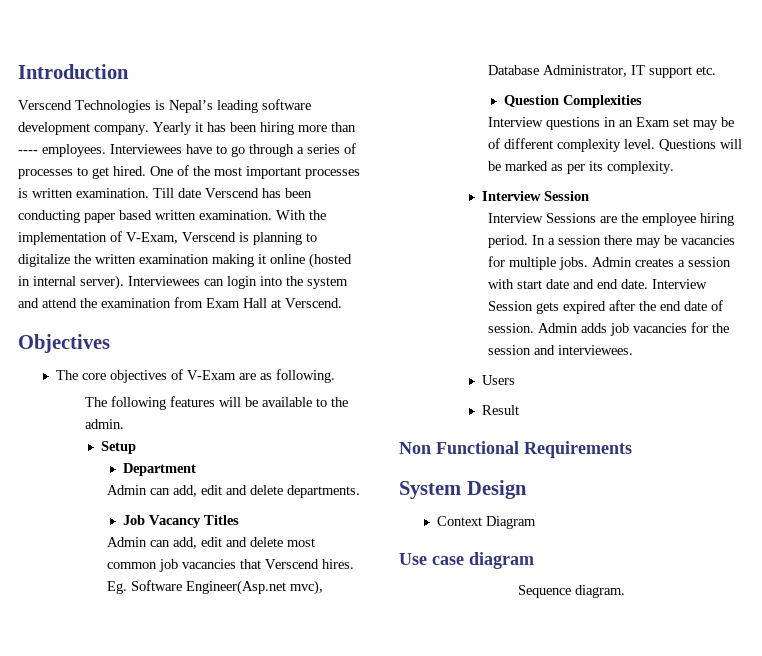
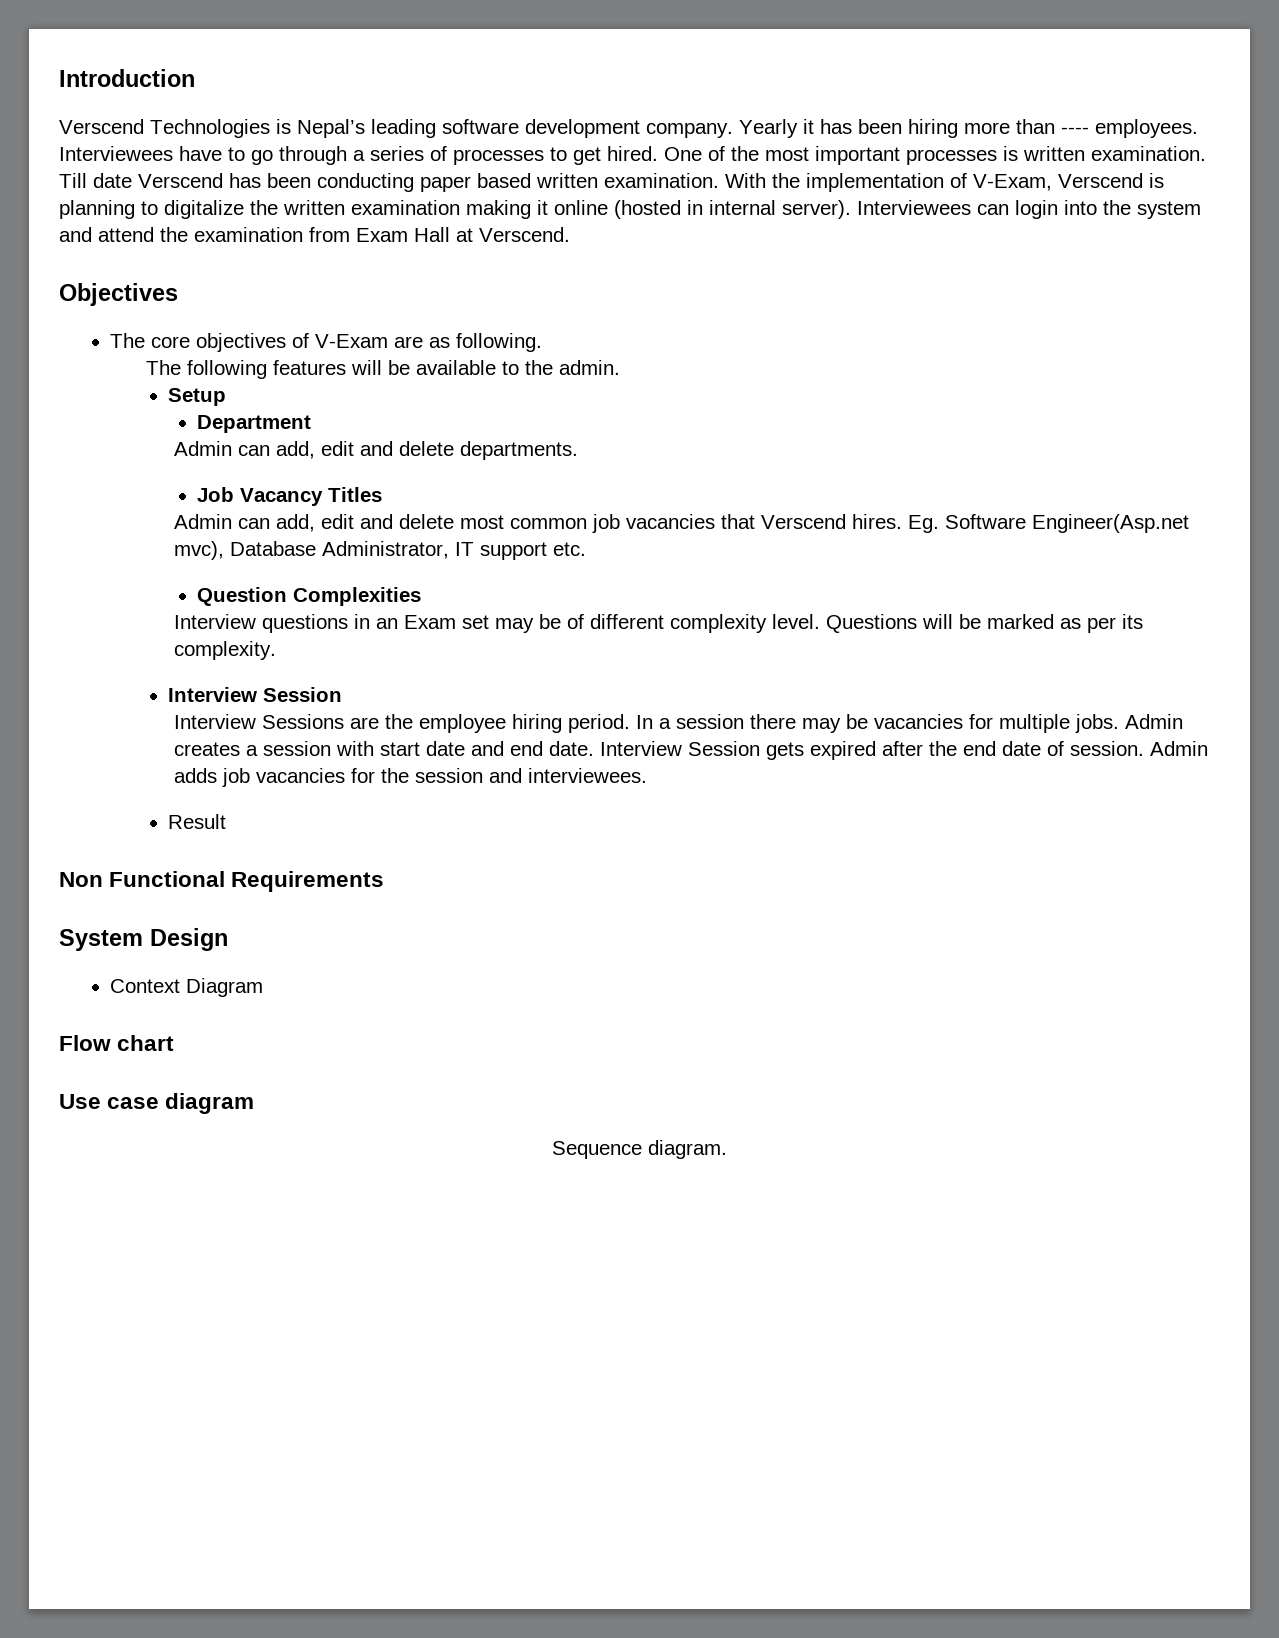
- Users
+ Flow chart

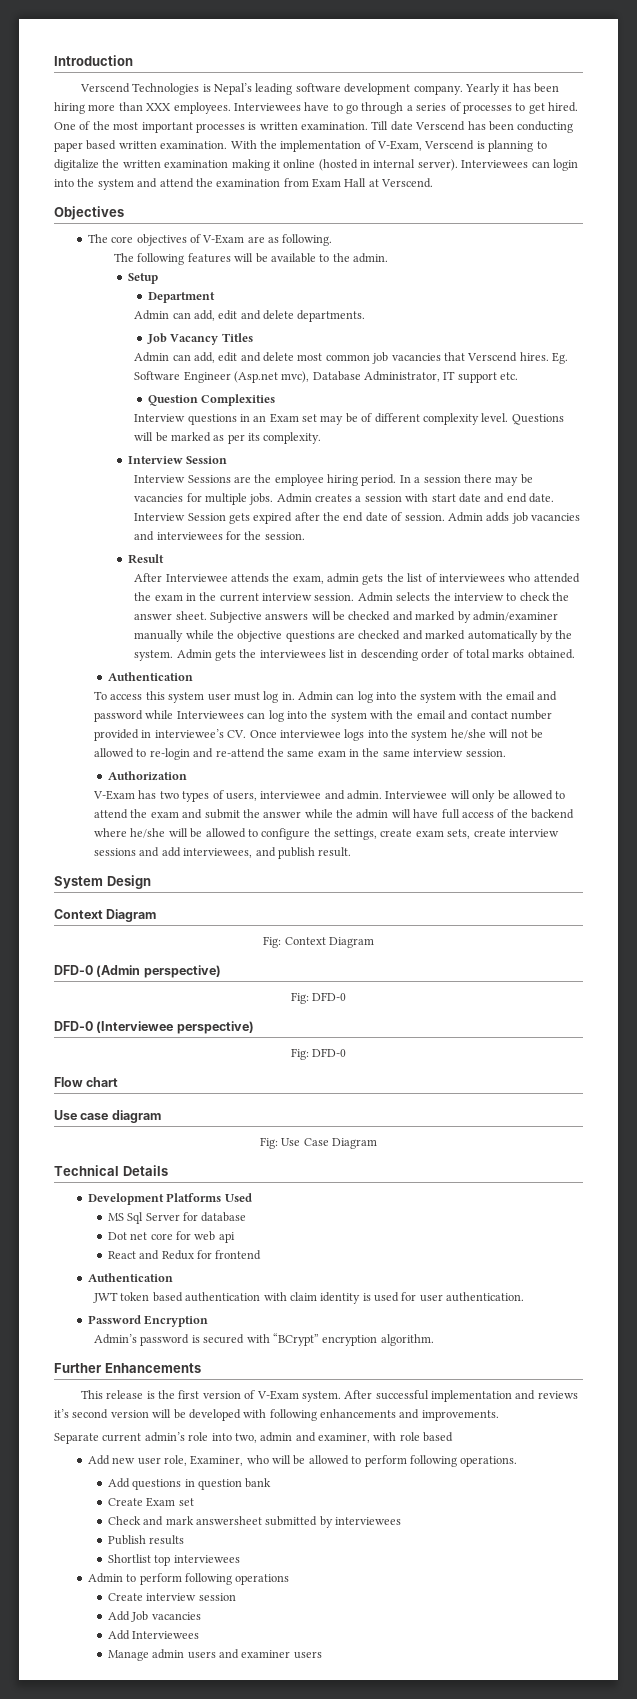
- Yearly it has been hiring more than ---- employees.
+ Yearly it has been hiring more than XXX employees.
- Eg. Software Engineer(Asp.net mvc), Database Administrator, IT support etc.
+ Eg. Software Engineer (Asp.net mvc), Database Administrator, IT support etc.
- Admin adds job vacancies for the session and interviewees.
+ Admin adds job vacancies and interviewees for the session.
  Result
- Non Functional Requirements
+ After Interviewee attends the exam, admin gets the list of interviewees who attended the exam in the current interview session. Admin selects the interview to check the answer sheet. Subjective answers will be checked and marked by admin/examiner manually while the objective questions are checked and marked automatically by the system. Admin gets the interviewees list in descending order of total marks obtained.
+ Authentication
+ To access this system user must log in. Admin can log into the system with the email and password while Interviewees can log into the system with the email and contact number provided in interviewee’s CV. Once interviewee logs into the system he/she will not be allowed to re-login and re-attend the same exam in the same interview session.
+ Authorization
+ V-Exam has two types of users, interviewee and admin. Interviewee will only be allowed to attend the exam and submit the answer while the admin will have full access of the backend where he/she will be allowed to configure the settings, create exam sets, create interview sessions and add interviewees, and publish result.
  System Design
  Context Diagram
+ Fig: Context Diagram
+ DFD-0 (Admin perspective)
+ Fig: DFD-0
+ DFD-0 (Interviewee perspective)
+ Fig: DFD-0
- Sequence diagram.
+ Fig: Use Case Diagram
+ Technical Details
+ Development Platforms Used
+ MS Sql Server for database
+ Dot net core for web api
+ React and Redux for frontend
+ Authentication
+ JWT token based authentication with claim identity is used for user authentication.
+ Password Encryption
+ Admin’s password is secured with “BCrypt” encryption algorithm.
+ Further Enhancements
+ This release is the first version of V-Exam system. After successful implementation and reviews it’s second version will be developed with following enhancements and improvements.
+ Separate current admin’s role into two, admin and examiner, with role based
+ Add new user role, Examiner, who will be allowed to perform following operations.
+ Add questions in question bank
+ Create Exam set
+ Check and mark answersheet submitted by interviewees
+ Publish results
+ Shortlist top interviewees
+ Admin to perform following operations
+ Create interview session
+ Add Job vacancies
+ Add Interviewees
+ Manage admin users and examiner users

